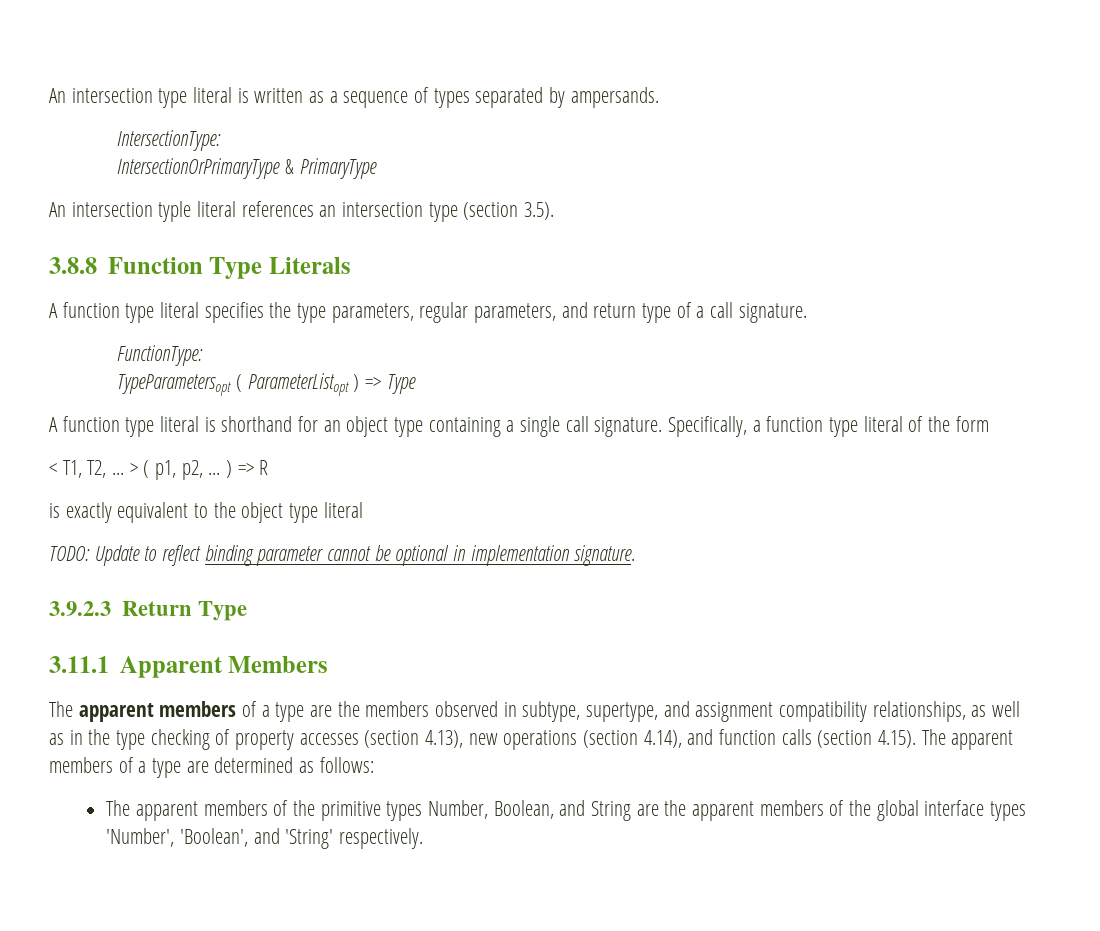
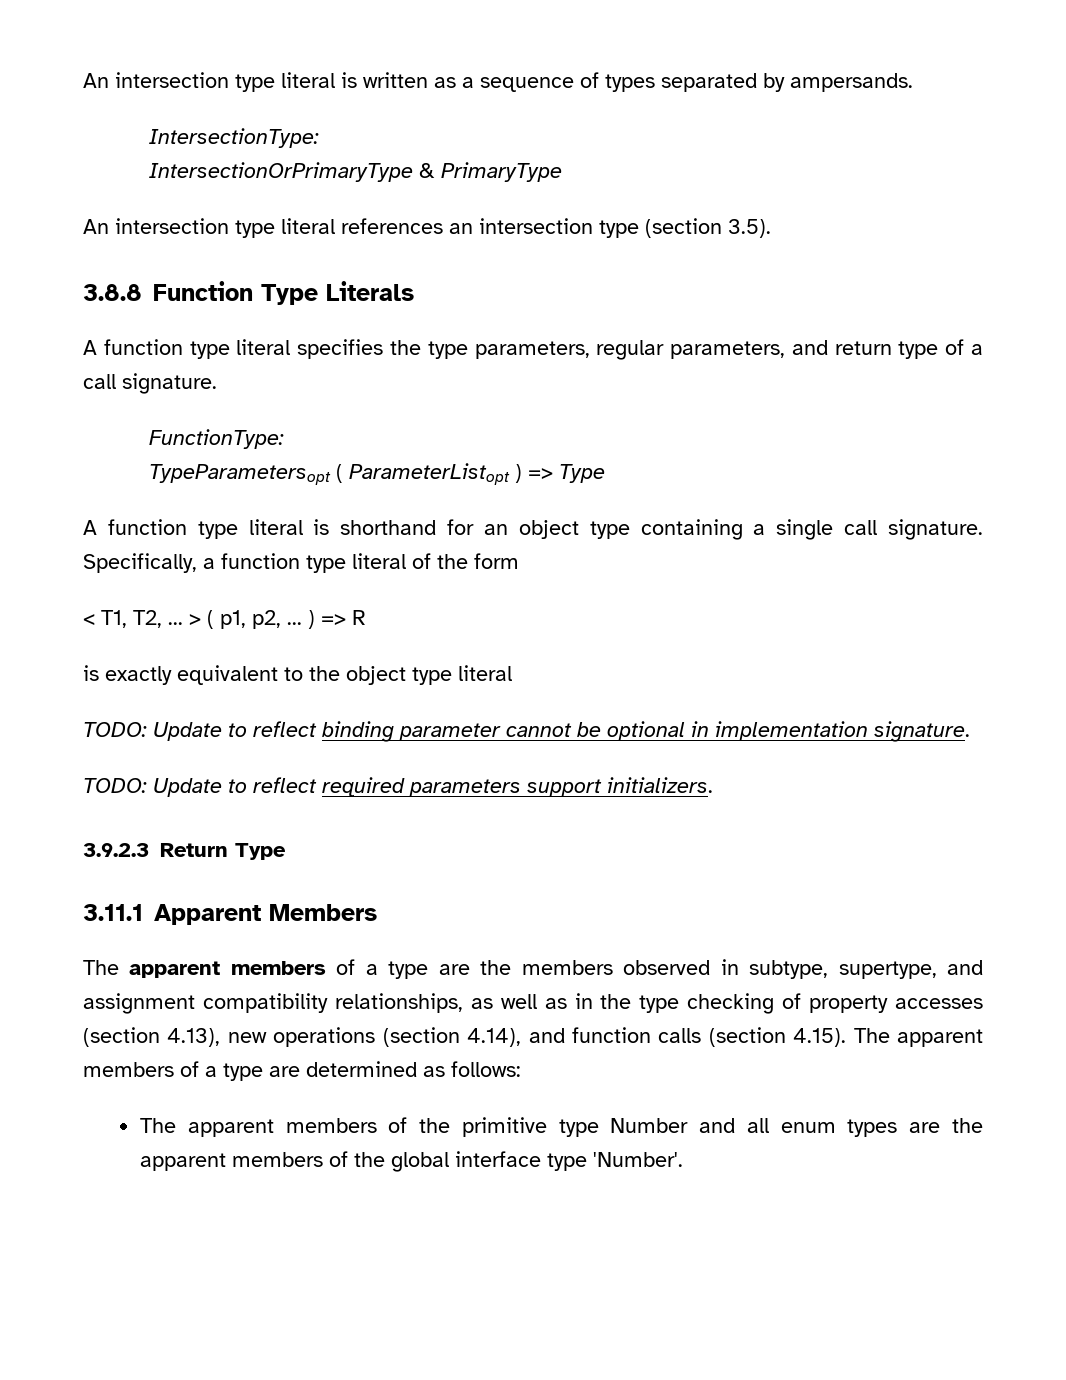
- An intersection typle literal references an intersection type (section 3.5).
+ An intersection type literal references an intersection type (section 3.5).
+ TODO: Update to reflect required parameters support initializers.
- The apparent members of the primitive types Number, Boolean, and String are the apparent members of the global interface types 'Number', 'Boolean', and 'String' respectively.
+ The apparent members of the primitive type Number and all enum types are the apparent members of the global interface type 'Number'.

